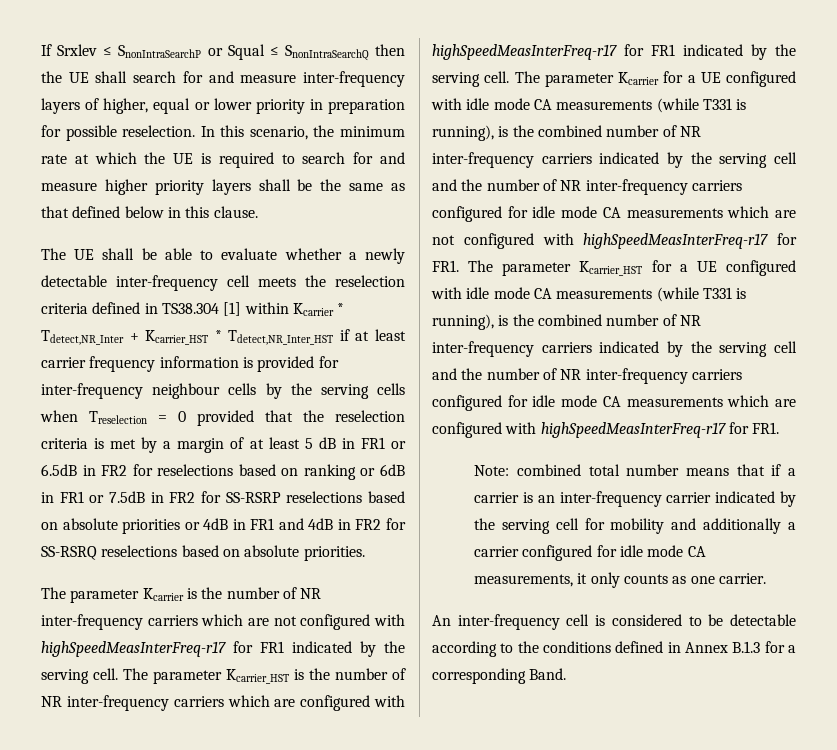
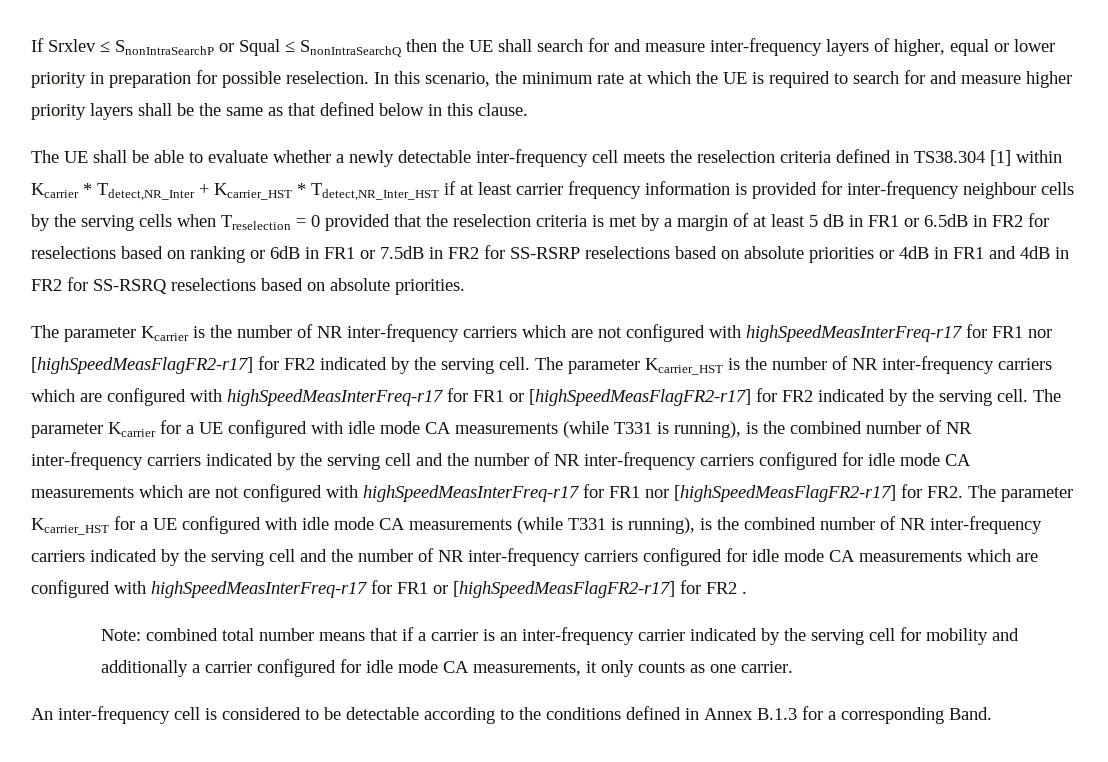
- The parameter Kcarrier is the number of NR inter-frequency carriers which are not configured with highSpeedMeasInterFreq-r17 for FR1 indicated by the serving cell.
+ The parameter Kcarrier is the number of NR inter-frequency carriers which are not configured with highSpeedMeasInterFreq-r17 for FR1 nor [highSpeedMeasFlagFR2-r17] for FR2 indicated by the serving cell.
- The parameter Kcarrier_HST is the number of NR inter-frequency carriers which are configured with highSpeedMeasInterFreq-r17 for FR1 indicated by the serving cell.
+ The parameter Kcarrier_HST is the number of NR inter-frequency carriers which are configured with highSpeedMeasInterFreq-r17 for FR1 or [highSpeedMeasFlagFR2-r17] for FR2 indicated by the serving cell.
- The parameter Kcarrier for a UE configured with idle mode CA measurements (while T331 is running), is the combined number of NR inter-frequency carriers indicated by the serving cell and the number of NR inter-frequency carriers configured for idle mode CA measurements which are not configured with highSpeedMeasInterFreq-r17 for FR1. The parameter Kcarrier_HST for a UE configured with idle mode CA measurements (while T331 is running), is the combined number of NR inter-frequency carriers indicated by the serving cell and the number of NR inter-frequency carriers configured for idle mode CA measurements which are configured with highSpeedMeasInterFreq-r17 for FR1.
+ The parameter Kcarrier for a UE configured with idle mode CA measurements (while T331 is running), is the combined number of NR inter-frequency carriers indicated by the serving cell and the number of NR inter-frequency carriers configured for idle mode CA measurements which are not configured with highSpeedMeasInterFreq-r17 for FR1 nor [highSpeedMeasFlagFR2-r17] for FR2. The parameter Kcarrier_HST for a UE configured with idle mode CA measurements (while T331 is running), is the combined number of NR inter-frequency carriers indicated by the serving cell and the number of NR inter-frequency carriers configured for idle mode CA measurements which are configured with highSpeedMeasInterFreq-r17 for FR1 or [highSpeedMeasFlagFR2-r17] for FR2 .

